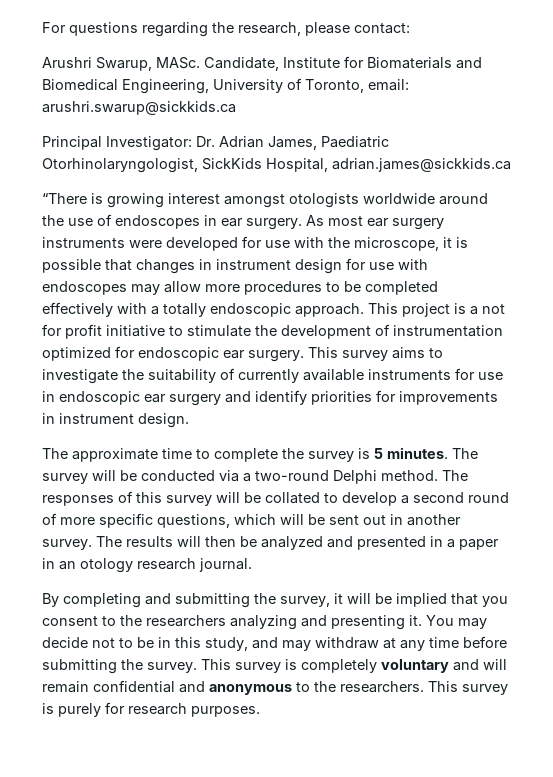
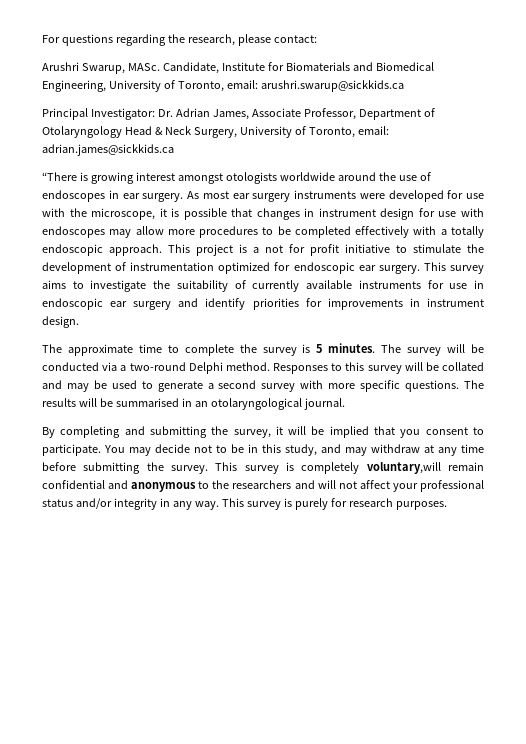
- Principal Investigator: Dr. Adrian James, Paediatric Otorhinolaryngologist, SickKids Hospital, adrian.james@sickkids.ca
+ Principal Investigator: Dr. Adrian James, Associate Professor, Department of Otolaryngology Head & Neck Surgery, University of Toronto, email: adrian.james@sickkids.ca
- The responses of this survey will be collated to develop a second round of more specific questions, which will be sent out in another survey. The results will then be analyzed and presented in a paper in an otology research journal.
+ Responses to this survey will be collated and may be used to generate a second survey with more specific questions. The results will be summarised in an otolaryngological journal.
- By completing and submitting the survey, it will be implied that you consent to the researchers analyzing and presenting it.
+ By completing and submitting the survey, it will be implied that you consent to participate.
- This survey is completely voluntary and will remain confidential and anonymous to the researchers.
+ This survey is completely voluntary,will remain confidential and anonymous to the researchers and will not affect your professional status and/or integrity in any way.

